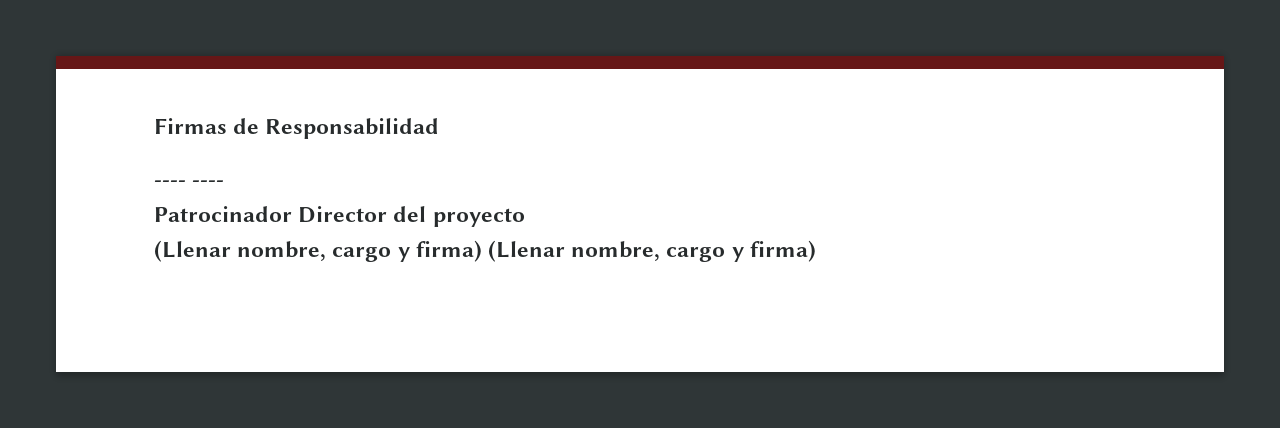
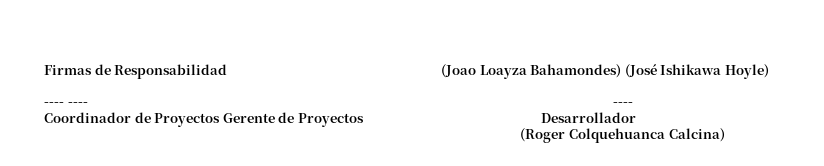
- Patrocinador Director del proyecto
- (Llenar nombre, cargo y firma) (Llenar nombre, cargo y firma)
+ Coordinador de Proyectos Gerente de Proyectos
+ (Joao Loayza Bahamondes) (José Ishikawa Hoyle)
+ ----
+ Desarrollador
+ (Roger Colquehuanca Calcina)

